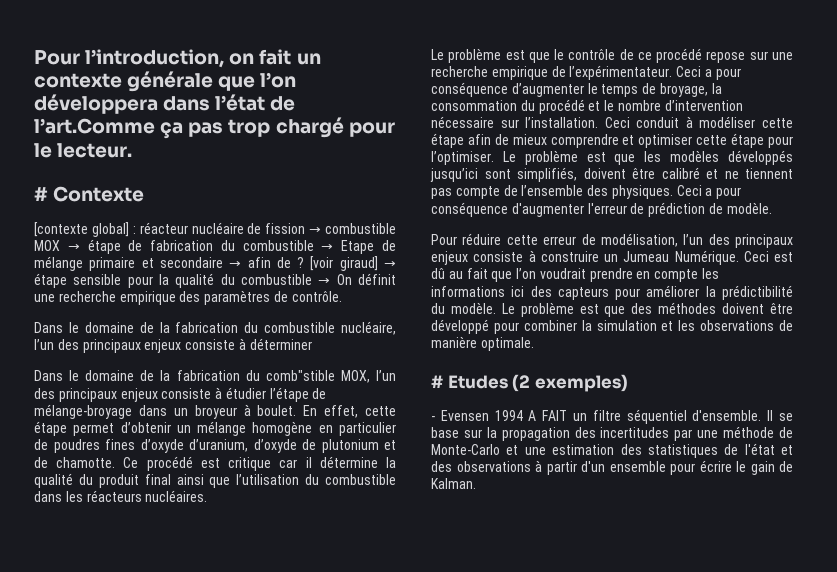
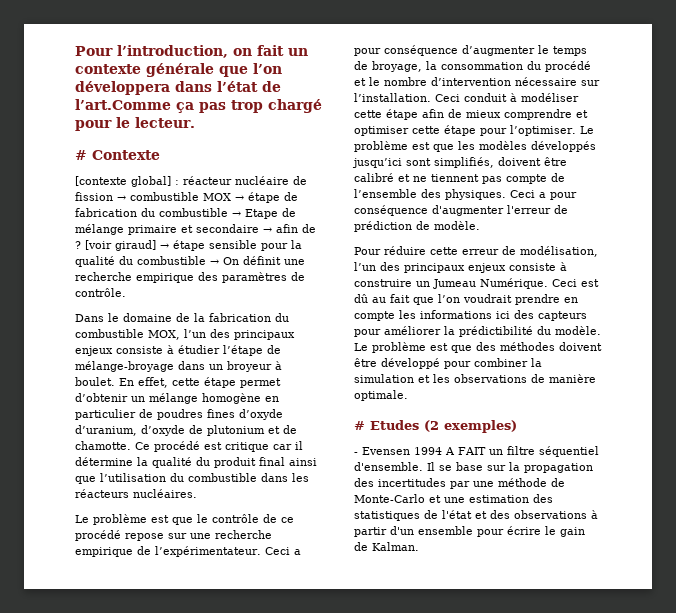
- Dans le domaine de la fabrication du combustible nucléaire, l’un des principaux enjeux consiste à déterminer
- Dans le domaine de la fabrication du comb"stible MOX, l’un des principaux enjeux consiste à étudier l’étape de mélange-broyage dans un broyeur à boulet.
+ Dans le domaine de la fabrication du combustible MOX, l’un des principaux enjeux consiste à étudier l’étape de mélange-broyage dans un broyeur à boulet.

